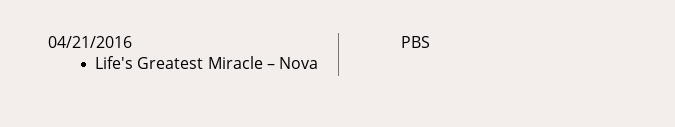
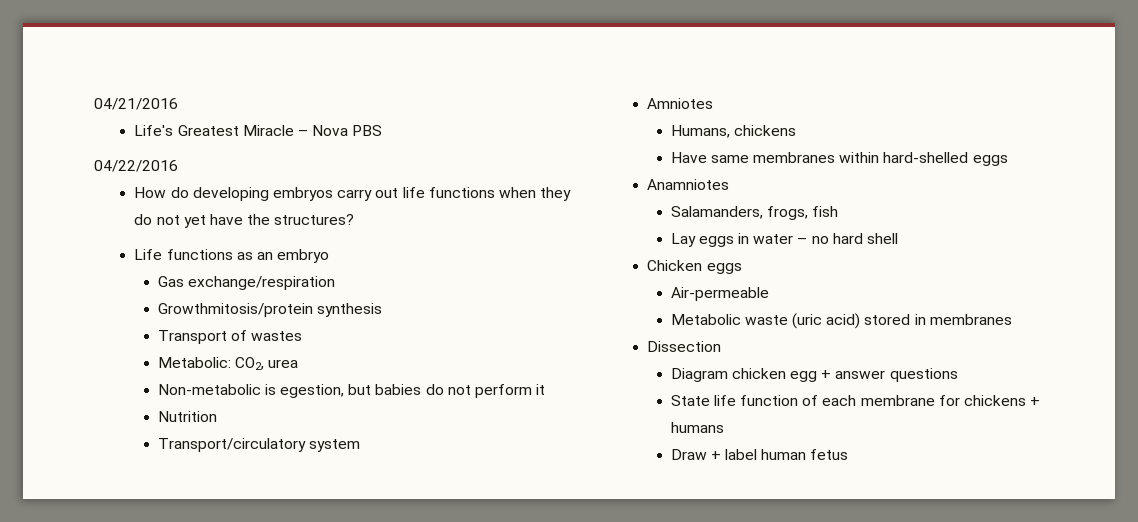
+ 04/22/2016
+ How do developing embryos carry out life functions when they do not yet have the structures?
+ Life functions as an embryo
+ Gas exchange/respiration
+ Growthmitosis/protein synthesis
+ Transport of wastes
+ Metabolic: CO2, urea
+ Non-metabolic is egestion, but babies do not perform it
+ Nutrition
+ Transport/circulatory system
+ Amniotes
+ Humans, chickens
+ Have same membranes within hard-shelled eggs
+ Anamniotes
+ Salamanders, frogs, fish
+ Lay eggs in water – no hard shell
+ Chicken eggs
+ Air-permeable
+ Metabolic waste (uric acid) stored in membranes
+ Dissection
+ Diagram chicken egg + answer questions
+ State life function of each membrane for chickens + humans
+ Draw + label human fetus

